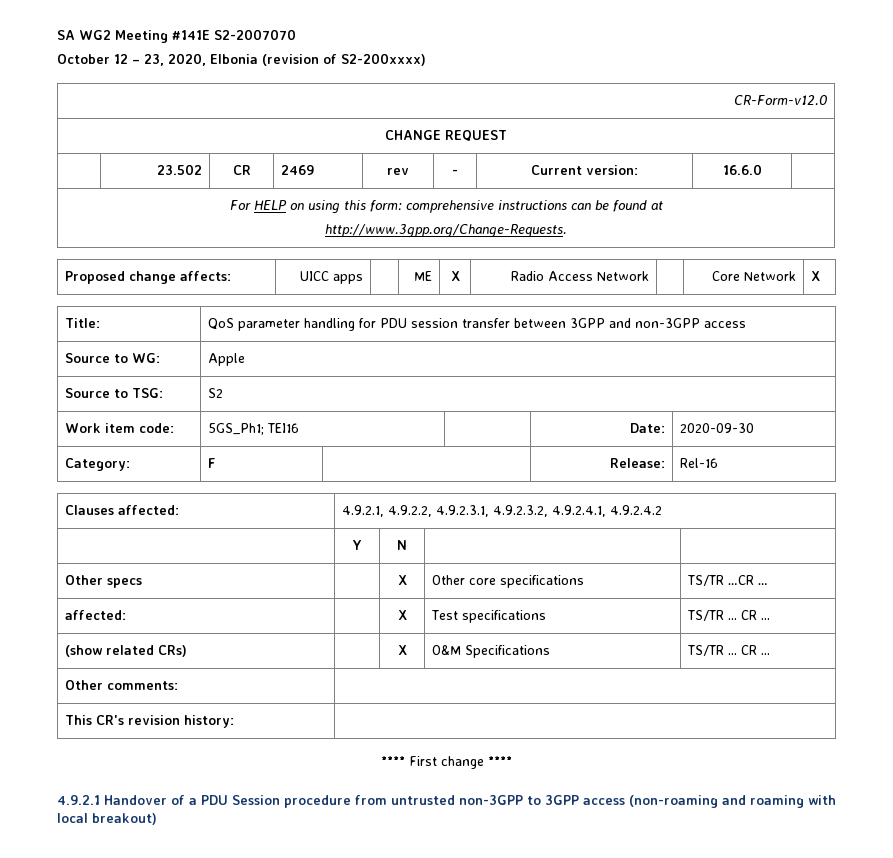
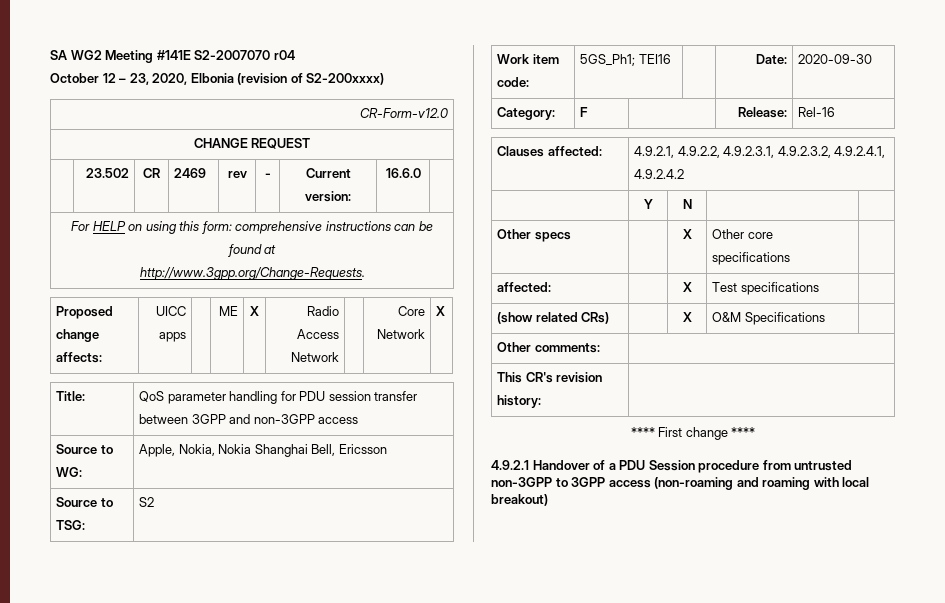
- SA WG2 Meeting #141E S2-2007070
+ SA WG2 Meeting #141E S2-2007070 r04
- Source to WG: | Apple
+ Source to WG: | Apple, Nokia, Nokia Shanghai Bell, Ericsson
- Other specs | | X | Other core specifications | TS/TR …CR …
+ Other specs | | X | Other core specifications |
- affected: | | X | Test specifications | TS/TR ... CR ...
+ affected: | | X | Test specifications |
- (show related CRs) | | X | O&M Specifications | TS/TR ... CR ...
+ (show related CRs) | | X | O&M Specifications |

